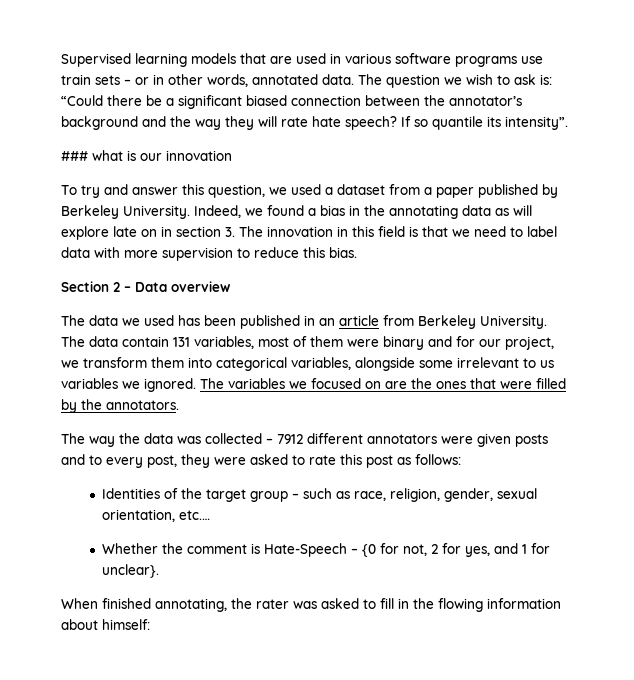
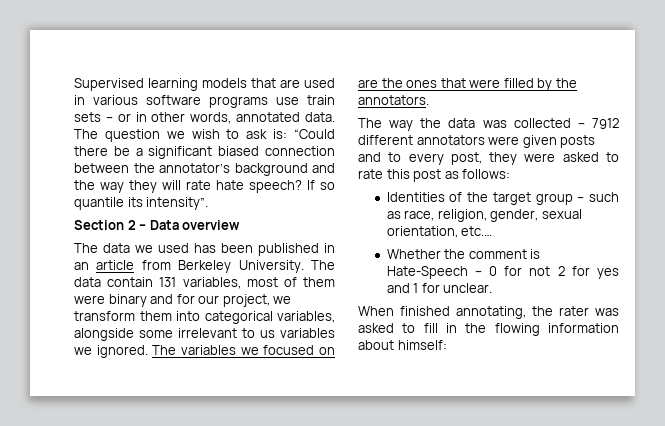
- ### what is our innovation
- To try and answer this question, we used a dataset from a paper published by Berkeley University. Indeed, we found a bias in the annotating data as will explore late on in section 3. The innovation in this field is that we need to label data with more supervision to reduce this bias.
- Whether the comment is Hate-Speech – {0 for not, 2 for yes, and 1 for unclear}.
+ Whether the comment is Hate-Speech – 0 for not 2 for yes and 1 for unclear.

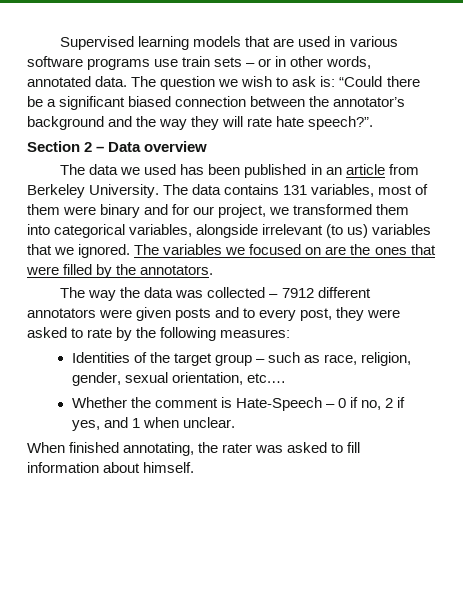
- The question we wish to ask is: “Could there be a significant biased connection between the annotator’s background and the way they will rate hate speech? If so quantile its intensity”.
+ The question we wish to ask is: “Could there be a significant biased connection between the annotator’s background and the way they will rate hate speech?”.
- The data contain 131 variables, most of them were binary and for our project, we transform them into categorical variables, alongside some irrelevant to us variables we ignored.
+ The data contains 131 variables, most of them were binary and for our project, we transformed them into categorical variables, alongside irrelevant (to us) variables that we ignored.
- The way the data was collected – 7912 different annotators were given posts and to every post, they were asked to rate this post as follows:
+ The way the data was collected – 7912 different annotators were given posts and to every post, they were asked to rate by the following measures:
- Whether the comment is Hate-Speech – 0 for not 2 for yes and 1 for unclear.
+ Whether the comment is Hate-Speech – 0 if no, 2 if yes, and 1 when unclear.
- When finished annotating, the rater was asked to fill in the flowing information about himself:
+ When finished annotating, the rater was asked to fill information about himself.

